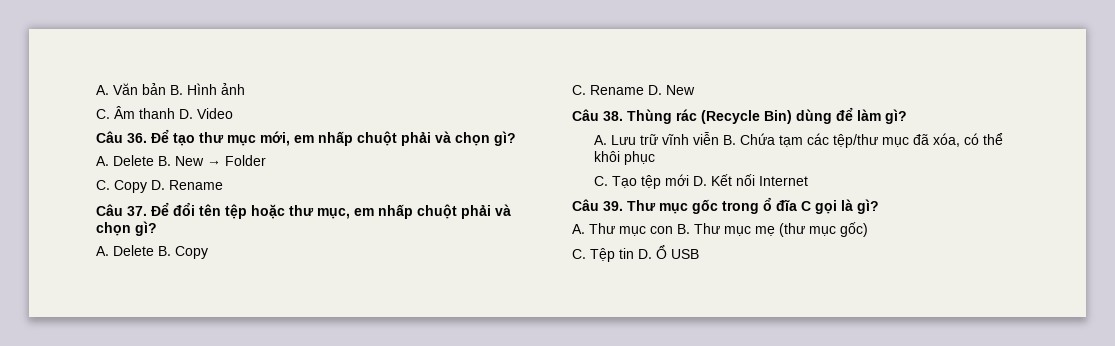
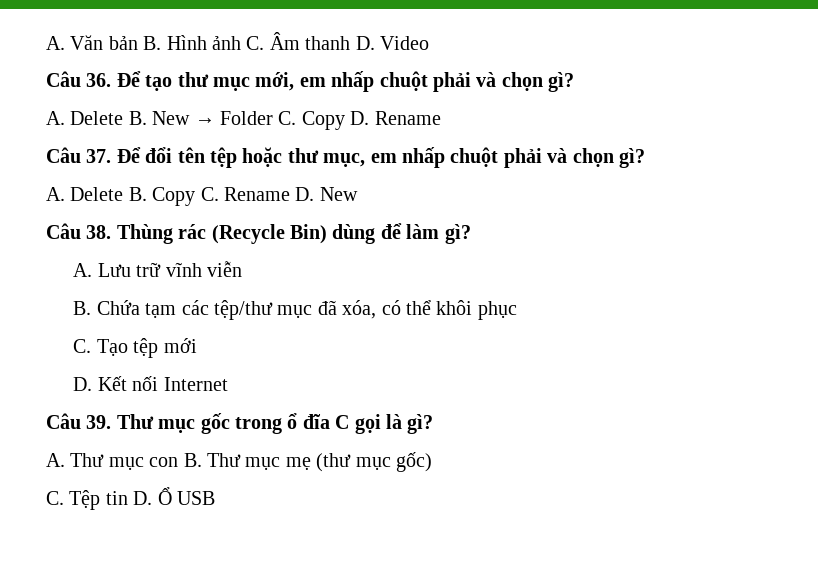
- A. Văn bản B. Hình ảnh
- C. Âm thanh D. Video
+ A. Văn bản B. Hình ảnh C. Âm thanh D. Video
- A. Delete B. New → Folder
- C. Copy D. Rename
+ A. Delete B. New → Folder C. Copy D. Rename
- A. Delete B. Copy
- C. Rename D. New
+ A. Delete B. Copy C. Rename D. New
- A. Lưu trữ vĩnh viễn B. Chứa tạm các tệp/thư mục đã xóa, có thể khôi phục
+ A. Lưu trữ vĩnh viễn
+ B. Chứa tạm các tệp/thư mục đã xóa, có thể khôi phục
- C. Tạo tệp mới D. Kết nối Internet
+ C. Tạo tệp mới
+ D. Kết nối Internet

